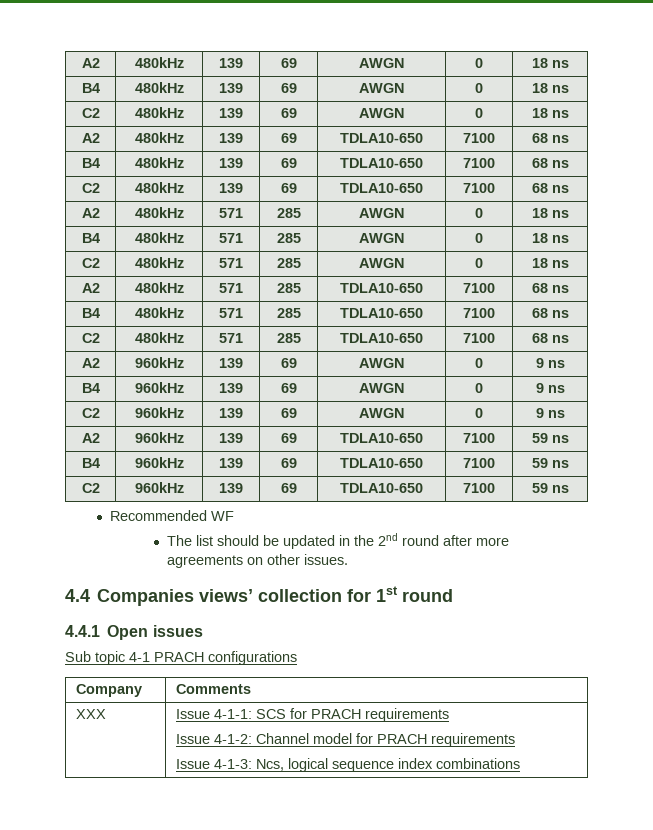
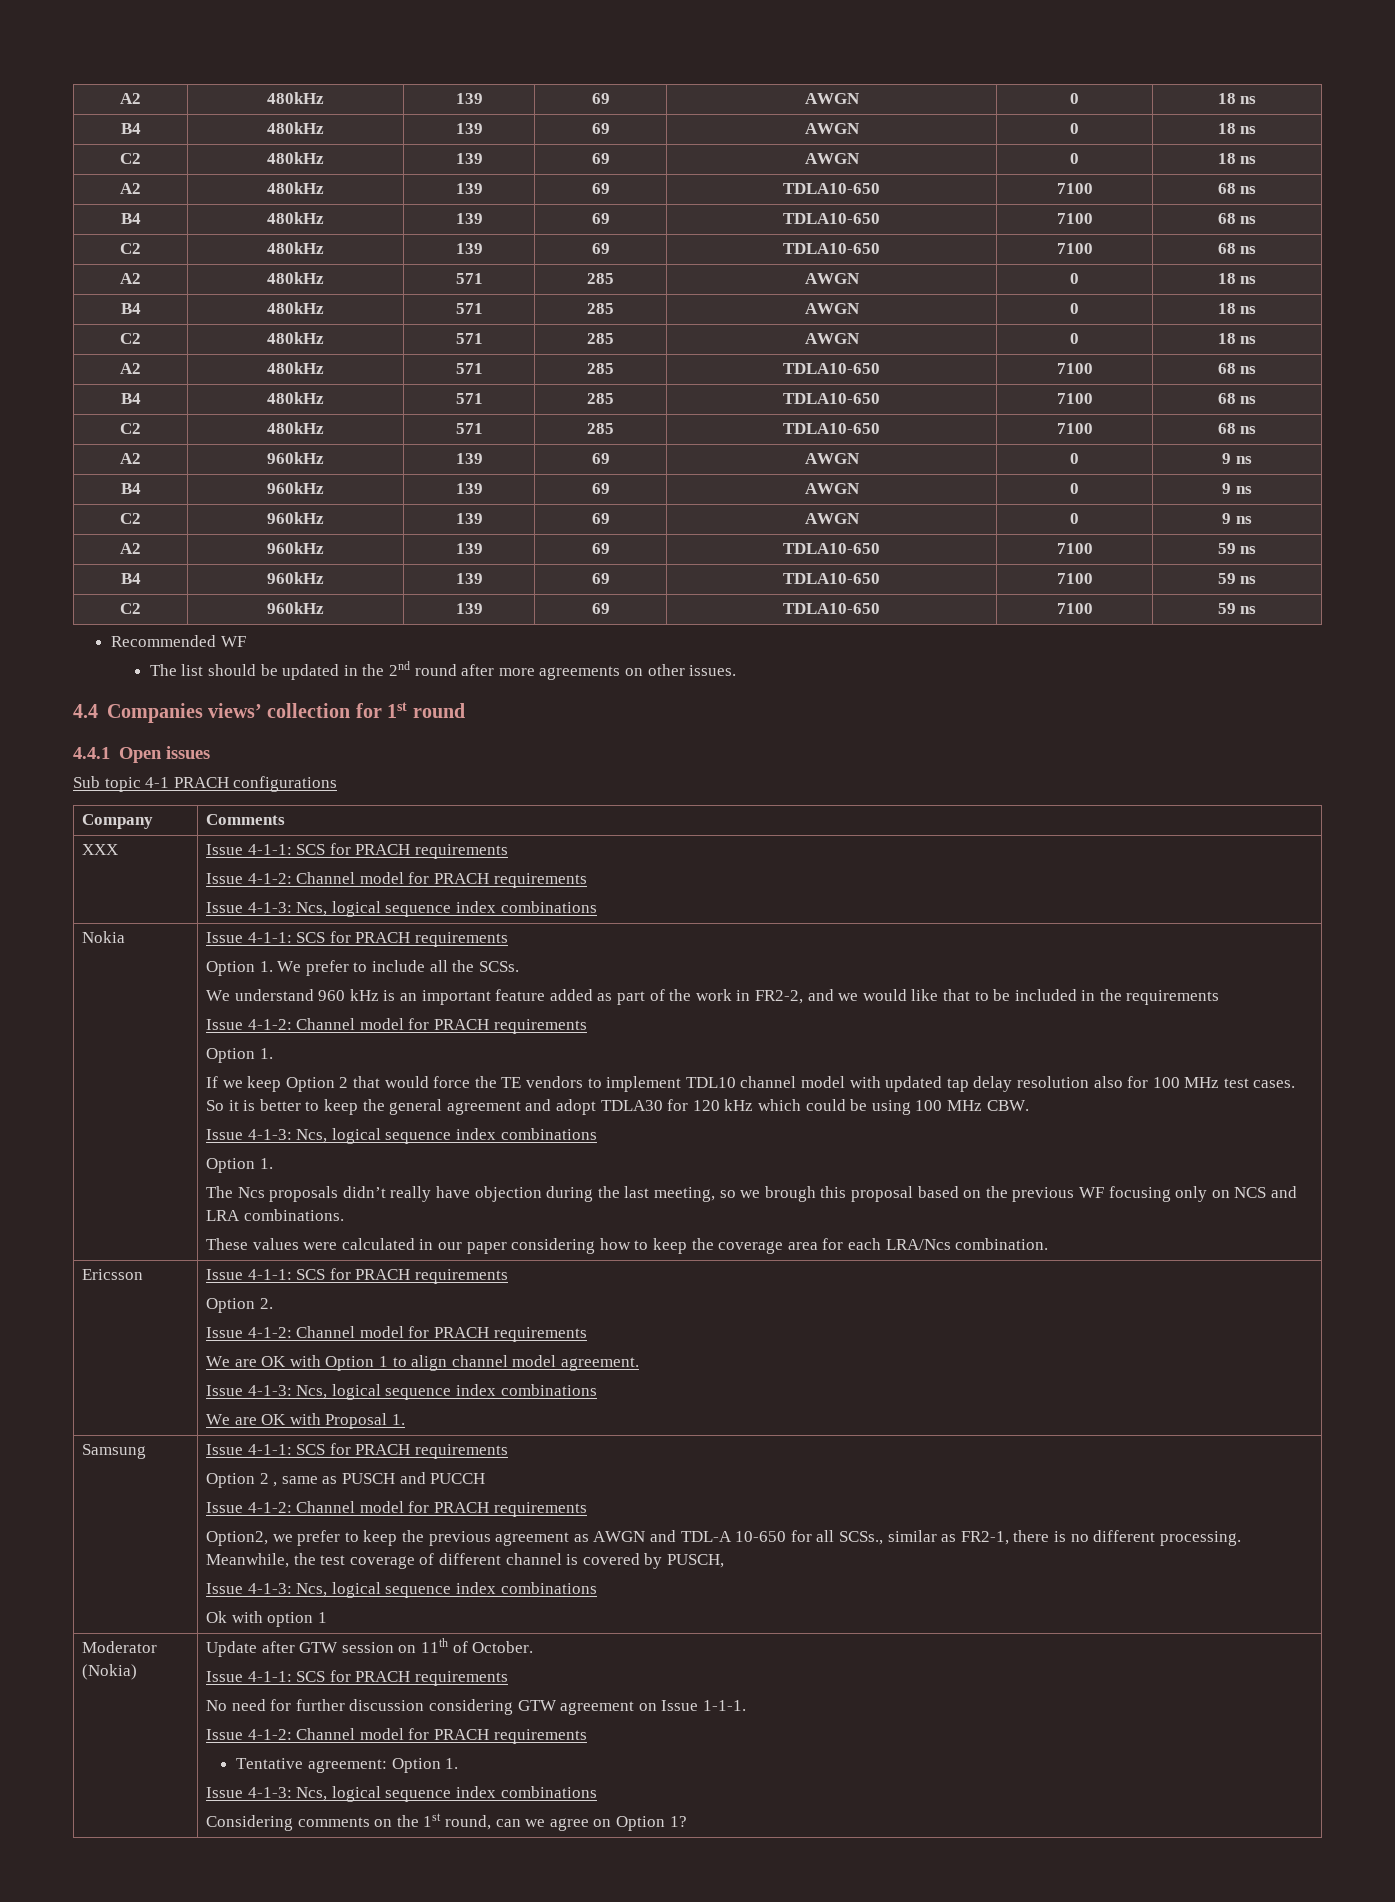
+ Nokia | Issue 4-1-1: SCS for PRACH requirements
+ Option 1. We prefer to include all the SCSs.
+ We understand 960 kHz is an important feature added as part of the work in FR2-2, and we would like that to be included in the requirements
+ Issue 4-1-2: Channel model for PRACH requirements
+ Option 1.
+ If we keep Option 2 that would force the TE vendors to implement TDL10 channel model with updated tap delay resolution also for 100 MHz test cases. So it is better to keep the general agreement and adopt TDLA30 for 120 kHz which could be using 100 MHz CBW.
+ Issue 4-1-3: Ncs, logical sequence index combinations
+ Option 1.
+ The Ncs proposals didn’t really have objection during the last meeting, so we brough this proposal based on the previous WF focusing only on NCS and LRA combinations.
+ These values were calculated in our paper considering how to keep the coverage area for each LRA/Ncs combination.
+ Ericsson | Issue 4-1-1: SCS for PRACH requirements
+ Option 2.
+ Issue 4-1-2: Channel model for PRACH requirements
+ We are OK with Option 1 to align channel model agreement.
+ Issue 4-1-3: Ncs, logical sequence index combinations
+ We are OK with Proposal 1.
+ Samsung | Issue 4-1-1: SCS for PRACH requirements
+ Option 2 , same as PUSCH and PUCCH
+ Issue 4-1-2: Channel model for PRACH requirements
+ Option2, we prefer to keep the previous agreement as AWGN and TDL-A 10-650 for all SCSs., similar as FR2-1, there is no different processing. Meanwhile, the test coverage of different channel is covered by PUSCH,
+ Issue 4-1-3: Ncs, logical sequence index combinations
+ Ok with option 1
+ Moderator (Nokia) | Update after GTW session on 11th of October.
+ Issue 4-1-1: SCS for PRACH requirements
+ No need for further discussion considering GTW agreement on Issue 1-1-1.
+ Issue 4-1-2: Channel model for PRACH requirements
+ Tentative agreement: Option 1.
+ Issue 4-1-3: Ncs, logical sequence index combinations
+ Considering comments on the 1st round, can we agree on Option 1?

